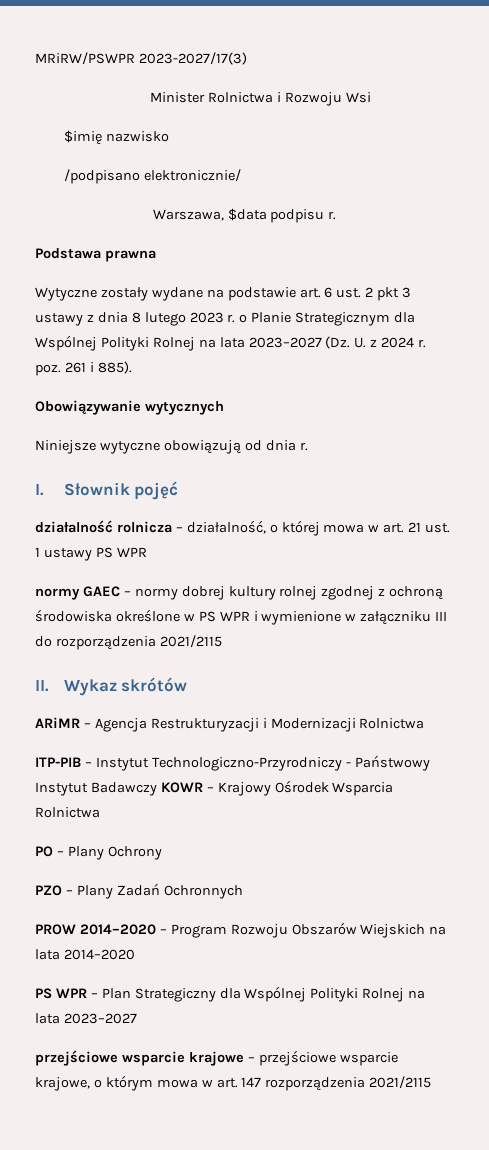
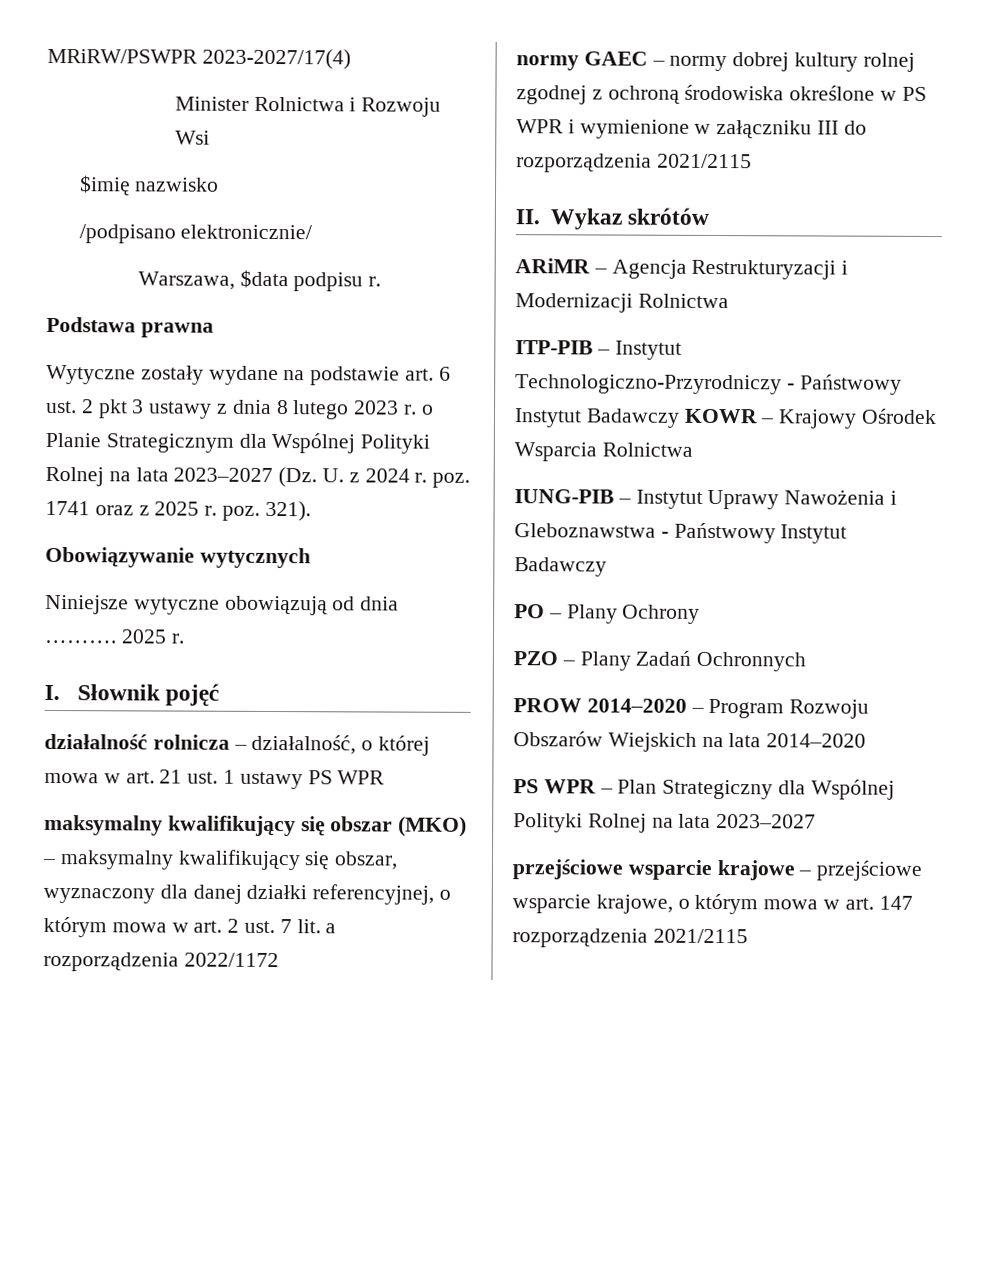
- MRiRW/PSWPR 2023-2027/17(3)
+ MRiRW/PSWPR 2023-2027/17(4)
- Wytyczne zostały wydane na podstawie art. 6 ust. 2 pkt 3 ustawy z dnia 8 lutego 2023 r. o Planie Strategicznym dla Wspólnej Polityki Rolnej na lata 2023–2027 (Dz. U. z 2024 r. poz. 261 i 885).
+ Wytyczne zostały wydane na podstawie art. 6 ust. 2 pkt 3 ustawy z dnia 8 lutego 2023 r. o Planie Strategicznym dla Wspólnej Polityki Rolnej na lata 2023–2027 (Dz. U. z 2024 r. poz. 1741 oraz z 2025 r. poz. 321).
- Niniejsze wytyczne obowiązują od dnia r.
+ Niniejsze wytyczne obowiązują od dnia ………. 2025 r.
+ maksymalny kwalifikujący się obszar (MKO) – maksymalny kwalifikujący się obszar, wyznaczony dla danej działki referencyjnej, o którym mowa w art. 2 ust. 7 lit. a rozporządzenia 2022/1172
+ IUNG-PIB – Instytut Uprawy Nawożenia i Gleboznawstwa - Państwowy Instytut Badawczy

